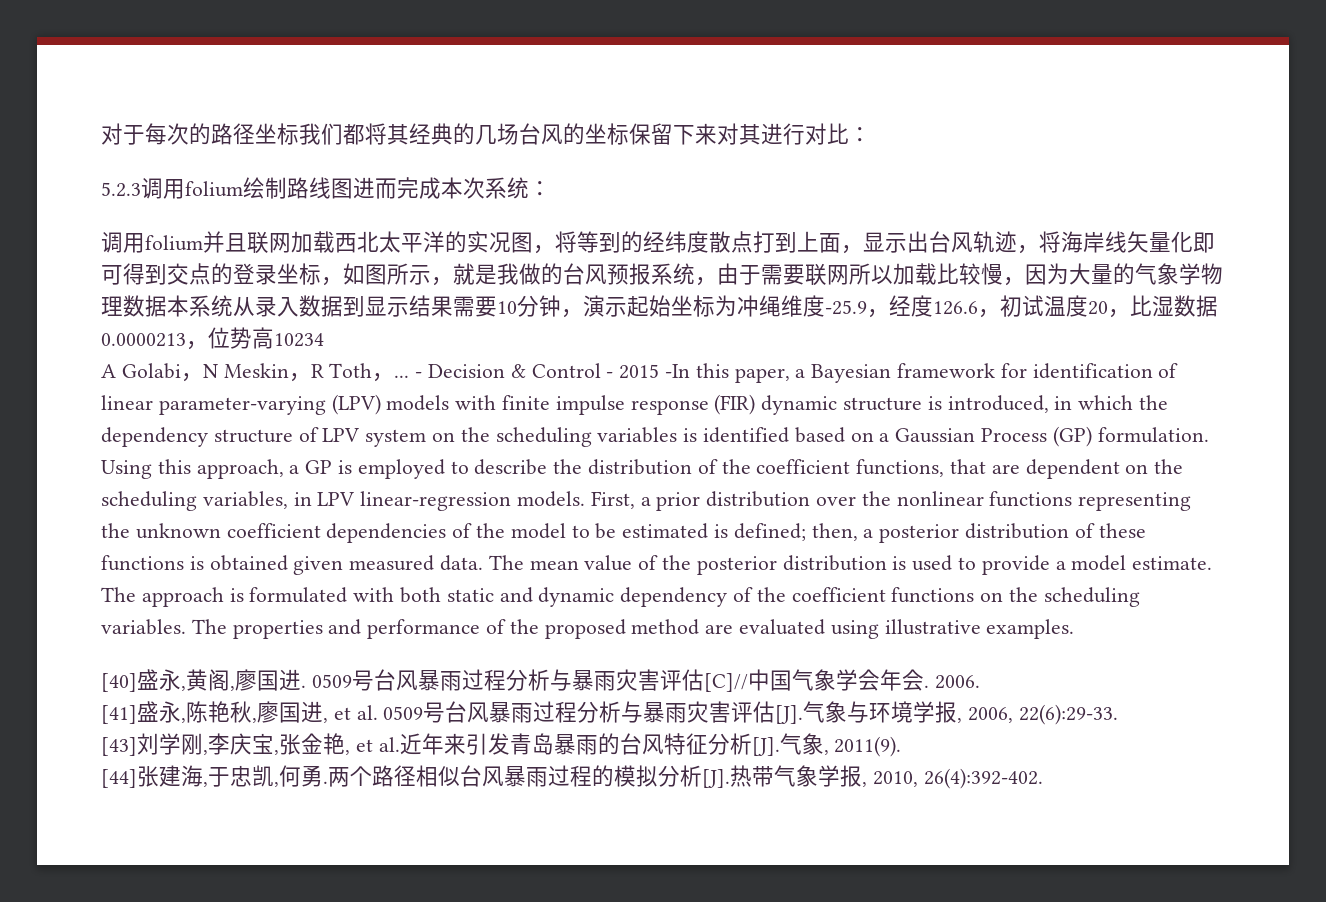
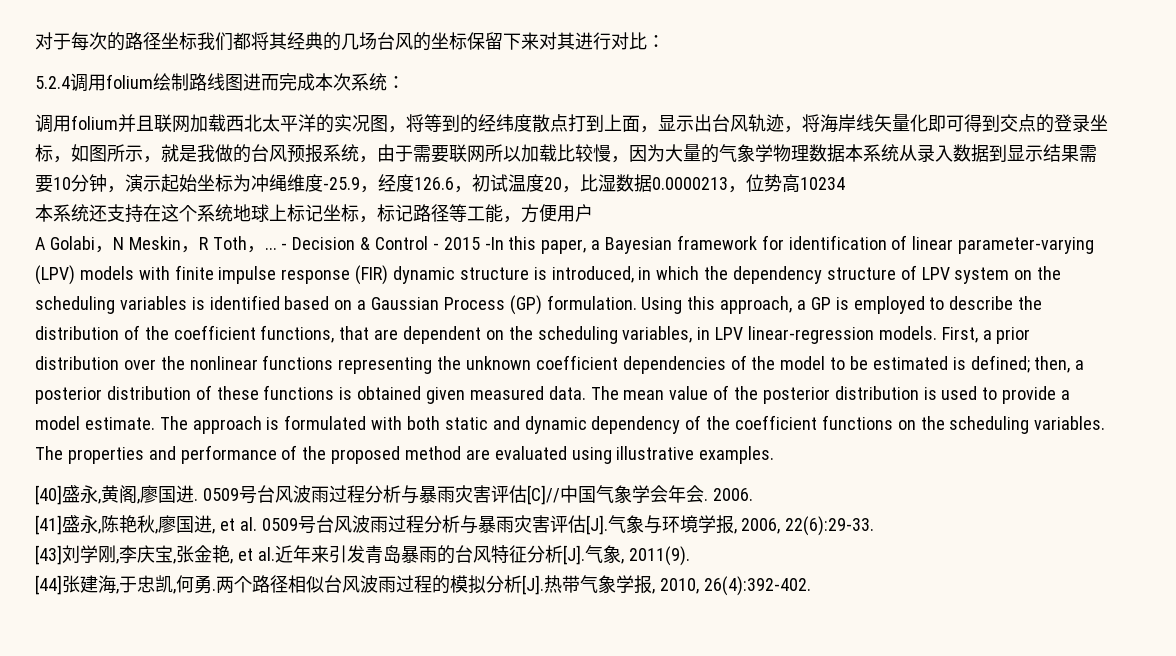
- 5.2.3调用folium绘制路线图进而完成本次系统：
+ 5.2.4调用folium绘制路线图进而完成本次系统：
+ 本系统还支持在这个系统地球上标记坐标，标记路径等工能，方便用户
- 0509号台风暴雨过程分析与暴雨灾害评估[C]//中国气象学会年会.
+ 0509号台风波雨过程分析与暴雨灾害评估[C]//中国气象学会年会.
- [41]盛永,陈艳秋,廖国进, et al. 0509号台风暴雨过程分析与暴雨灾害评估[J].气象与环境学报, 2006, 22(6):29-33.
+ [41]盛永,陈艳秋,廖国进, et al. 0509号台风波雨过程分析与暴雨灾害评估[J].气象与环境学报, 2006, 22(6):29-33.
- 两个路径相似台风暴雨过程的模拟分析[J].热带气象学报, 2010, 26(4):392-402.
+ 两个路径相似台风波雨过程的模拟分析[J].热带气象学报, 2010, 26(4):392-402.

